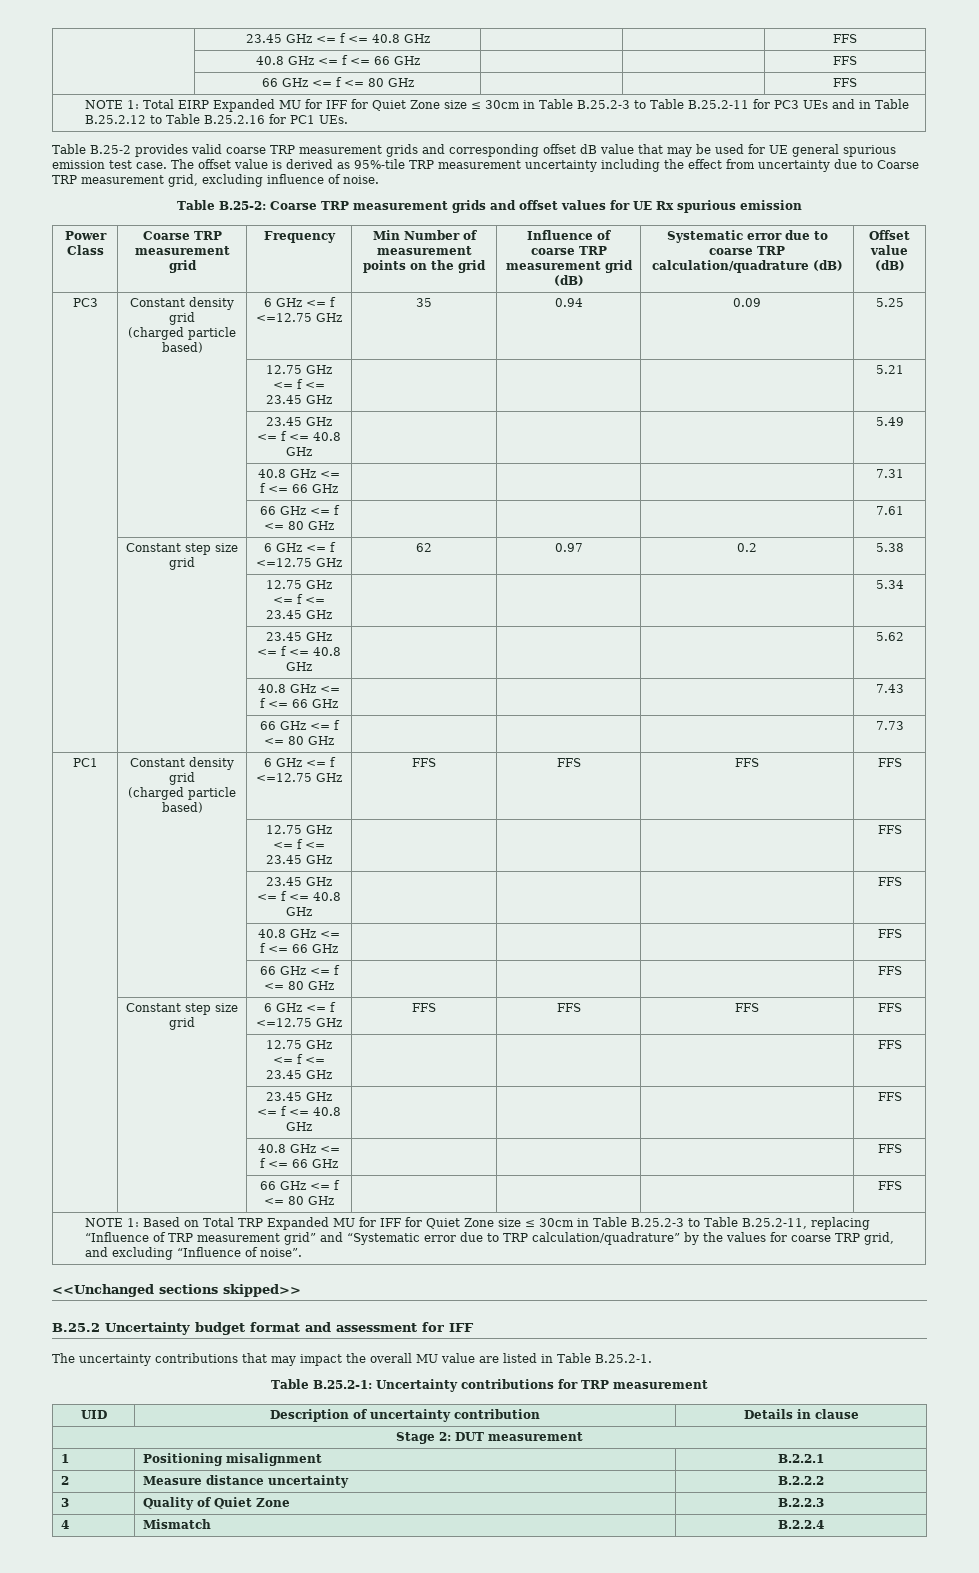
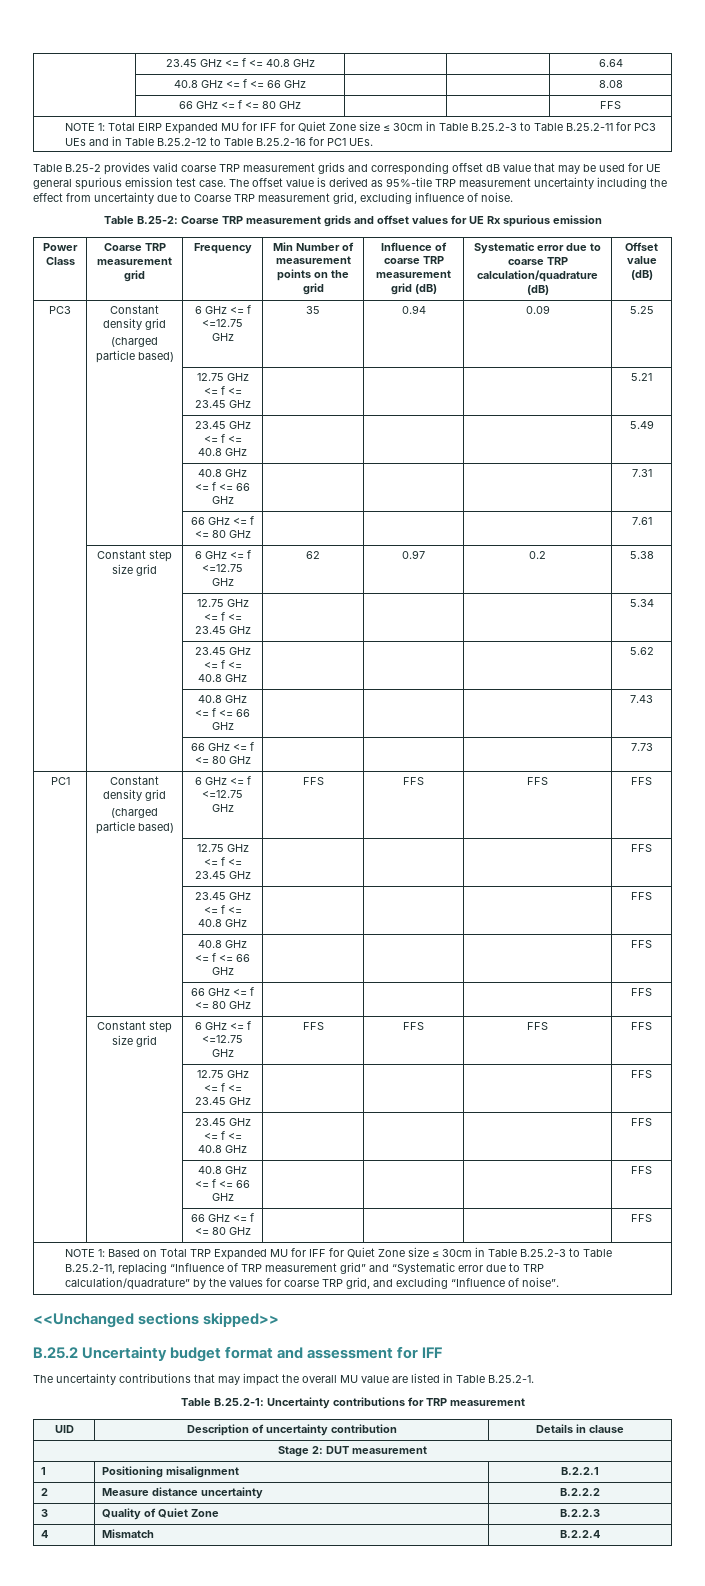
- | 23.45 GHz <= f <= 40.8 GHz | | | FFS
- | 40.8 GHz <= f <= 66 GHz | | | FFS
+ | 23.45 GHz <= f <= 40.8 GHz | | | 6.64
+ | 40.8 GHz <= f <= 66 GHz | | | 8.08
- NOTE 1: Total EIRP Expanded MU for IFF for Quiet Zone size ≤ 30cm in Table B.25.2-3 to Table B.25.2-11 for PC3 UEs and in Table B.25.2.12 to Table B.25.2.16 for PC1 UEs.
+ NOTE 1: Total EIRP Expanded MU for IFF for Quiet Zone size ≤ 30cm in Table B.25.2-3 to Table B.25.2-11 for PC3 UEs and in Table B.25.2-12 to Table B.25.2-16 for PC1 UEs.

